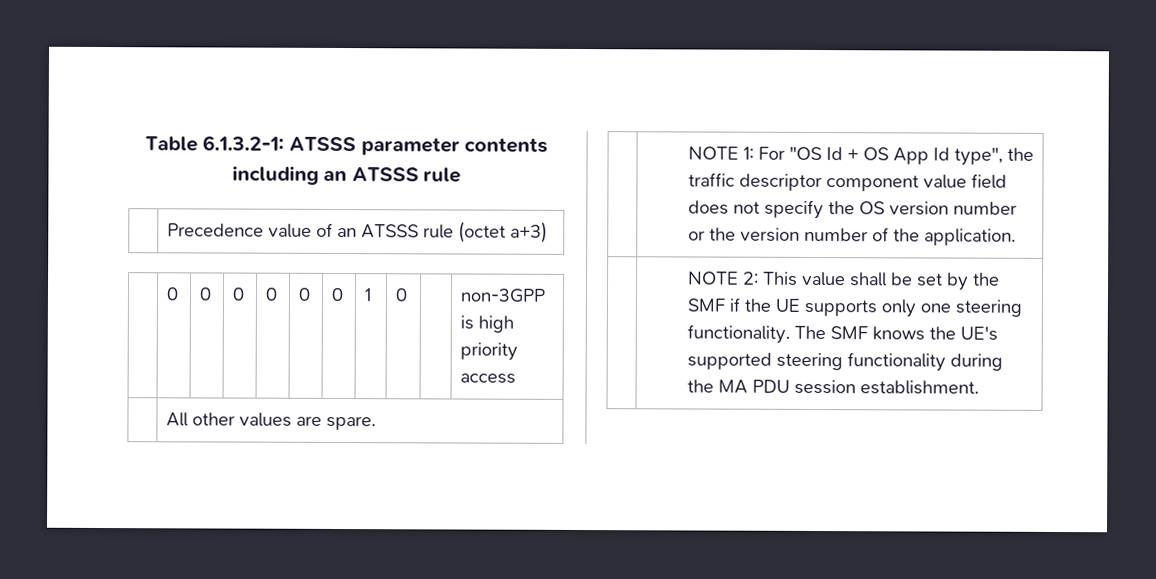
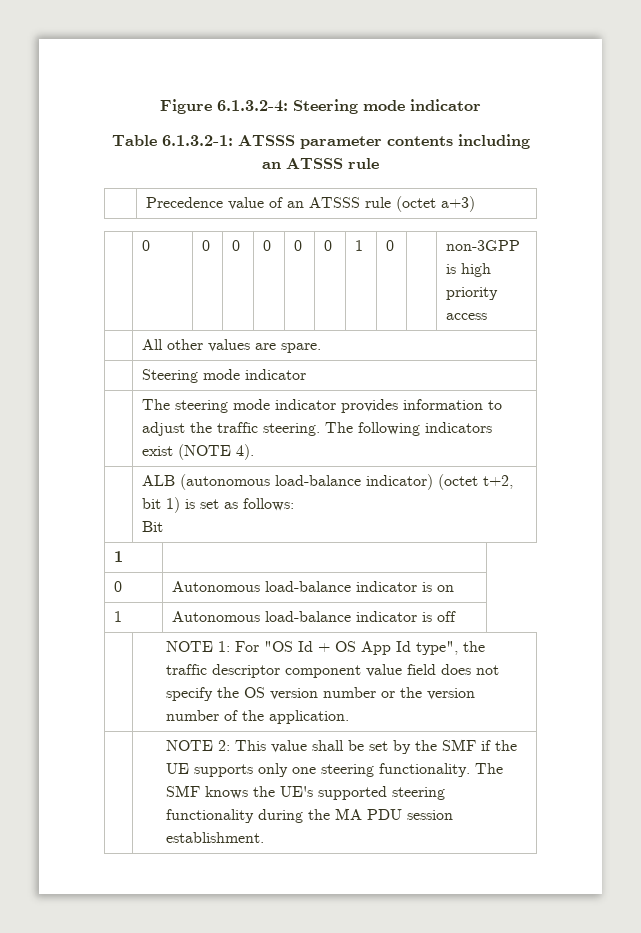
+ Figure 6.1.3.2-4: Steering mode indicator
+ | Steering mode indicator
+ | The steering mode indicator provides information to adjust the traffic steering. The following indicators exist (NOTE 4).
+ | ALB (autonomous load-balance indicator) (octet t+2, bit 1) is set as follows:
+ Bit
+ 1 |
+ 0 | Autonomous load-balance indicator is on
+ 1 | Autonomous load-balance indicator is off

